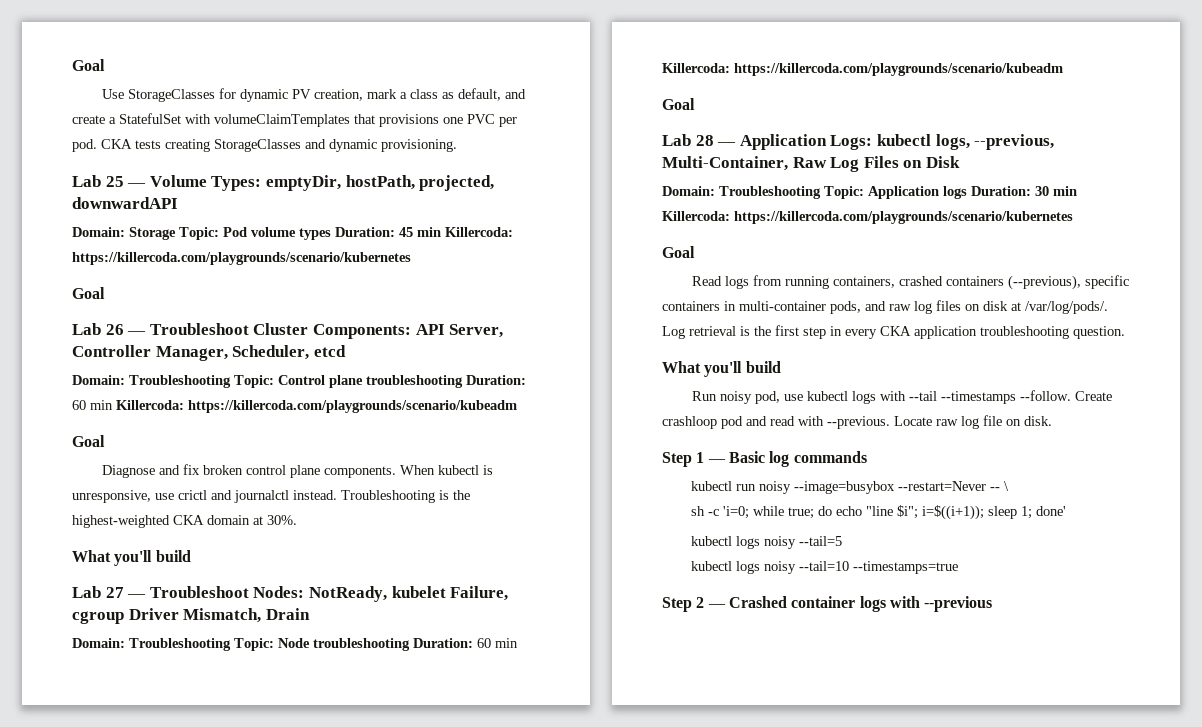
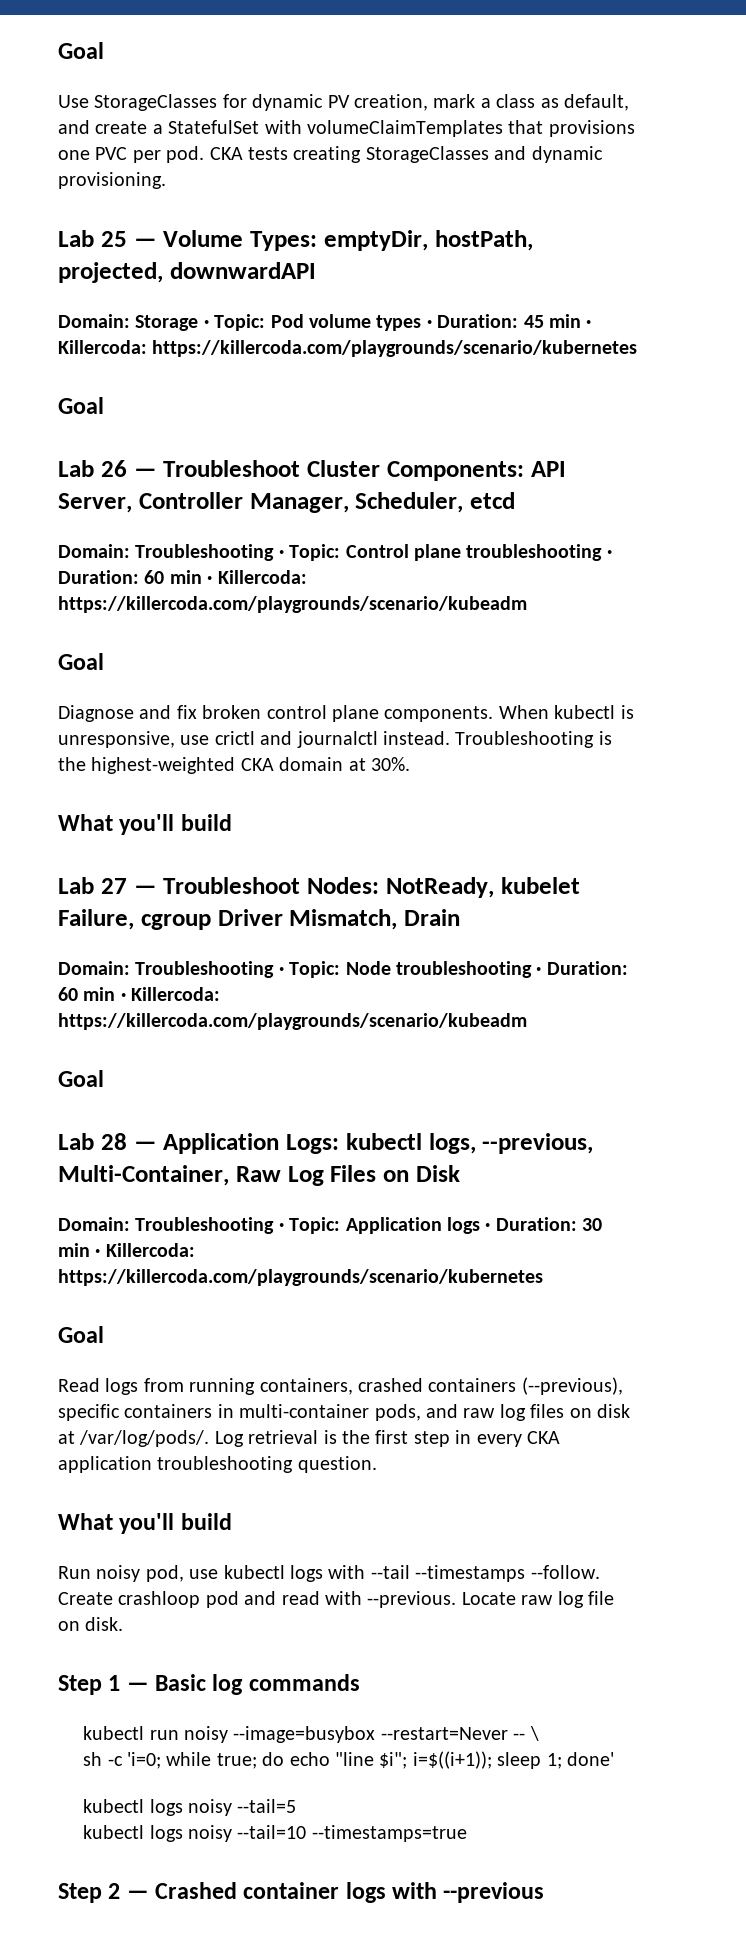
- Domain: Storage Topic: Pod volume types Duration: 45 min Killercoda: https://killercoda.com/playgrounds/scenario/kubernetes
+ Domain: Storage · Topic: Pod volume types · Duration: 45 min · Killercoda: https://killercoda.com/playgrounds/scenario/kubernetes
- Domain: Troubleshooting Topic: Control plane troubleshooting Duration: 60 min Killercoda: https://killercoda.com/playgrounds/scenario/kubeadm
+ Domain: Troubleshooting · Topic: Control plane troubleshooting · Duration: 60 min · Killercoda: https://killercoda.com/playgrounds/scenario/kubeadm
- Domain: Troubleshooting Topic: Node troubleshooting Duration: 60 min Killercoda: https://killercoda.com/playgrounds/scenario/kubeadm
+ Domain: Troubleshooting · Topic: Node troubleshooting · Duration: 60 min · Killercoda: https://killercoda.com/playgrounds/scenario/kubeadm
- Domain: Troubleshooting Topic: Application logs Duration: 30 min Killercoda: https://killercoda.com/playgrounds/scenario/kubernetes
+ Domain: Troubleshooting · Topic: Application logs · Duration: 30 min · Killercoda: https://killercoda.com/playgrounds/scenario/kubernetes

